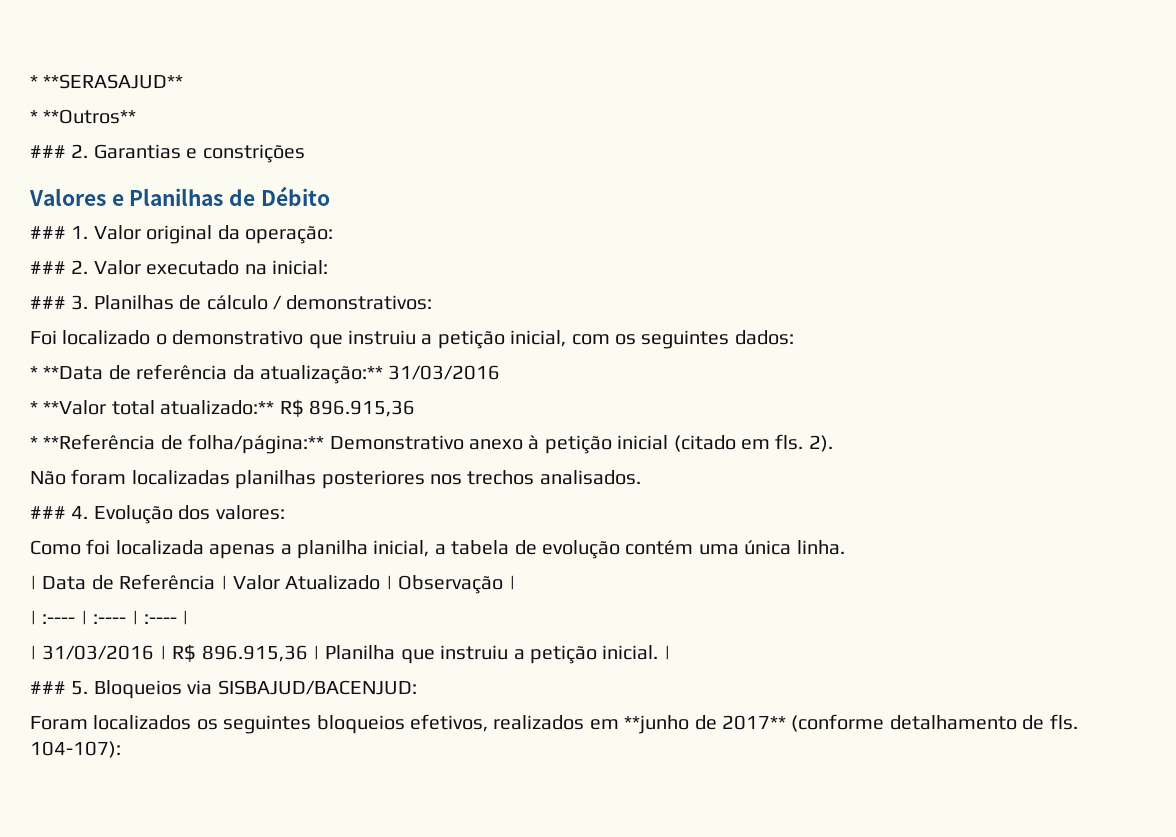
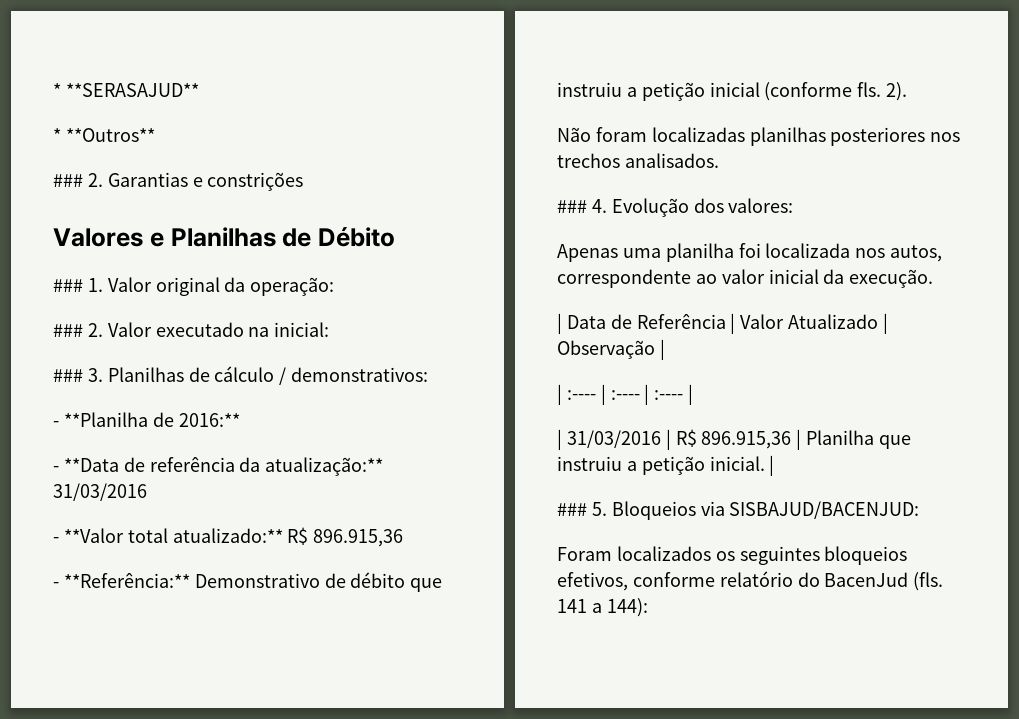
- Foi localizado o demonstrativo que instruiu a petição inicial, com os seguintes dados:
- * **Data de referência da atualização:** 31/03/2016
+ - **Planilha de 2016:**
+ - **Data de referência da atualização:** 31/03/2016
- * **Valor total atualizado:** R$ 896.915,36
+ - **Valor total atualizado:** R$ 896.915,36
- * **Referência de folha/página:** Demonstrativo anexo à petição inicial (citado em fls.
+ - **Referência:** Demonstrativo de débito que instruiu a petição inicial (conforme fls.
- Como foi localizada apenas a planilha inicial, a tabela de evolução contém uma única linha.
+ Apenas uma planilha foi localizada nos autos, correspondente ao valor inicial da execução.
- Foram localizados os seguintes bloqueios efetivos, realizados em **junho de 2017** (conforme detalhamento de fls. 104-107):
+ Foram localizados os seguintes bloqueios efetivos, conforme relatório do BacenJud (fls. 141 a 144):

